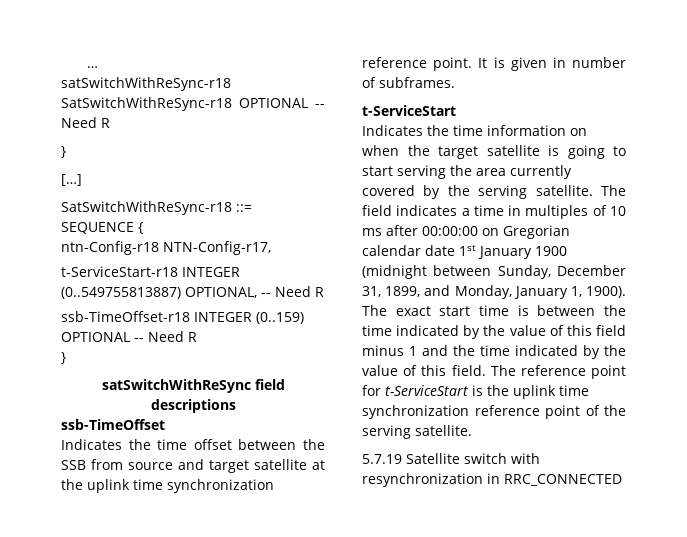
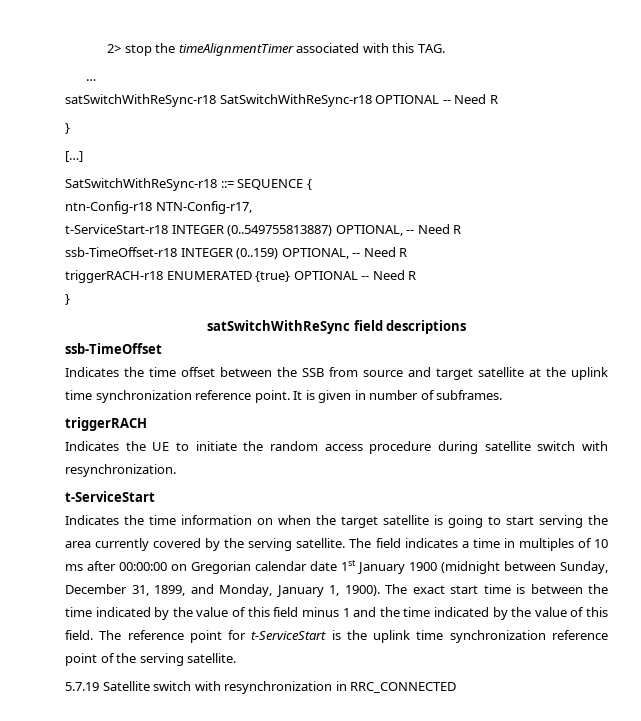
+ 2> stop the timeAlignmentTimer associated with this TAG.
- ssb-TimeOffset-r18 INTEGER (0..159) OPTIONAL -- Need R
+ ssb-TimeOffset-r18 INTEGER (0..159) OPTIONAL, -- Need R
+ triggerRACH-r18 ENUMERATED {true} OPTIONAL -- Need R
+ triggerRACH
+ Indicates the UE to initiate the random access procedure during satellite switch with resynchronization.

